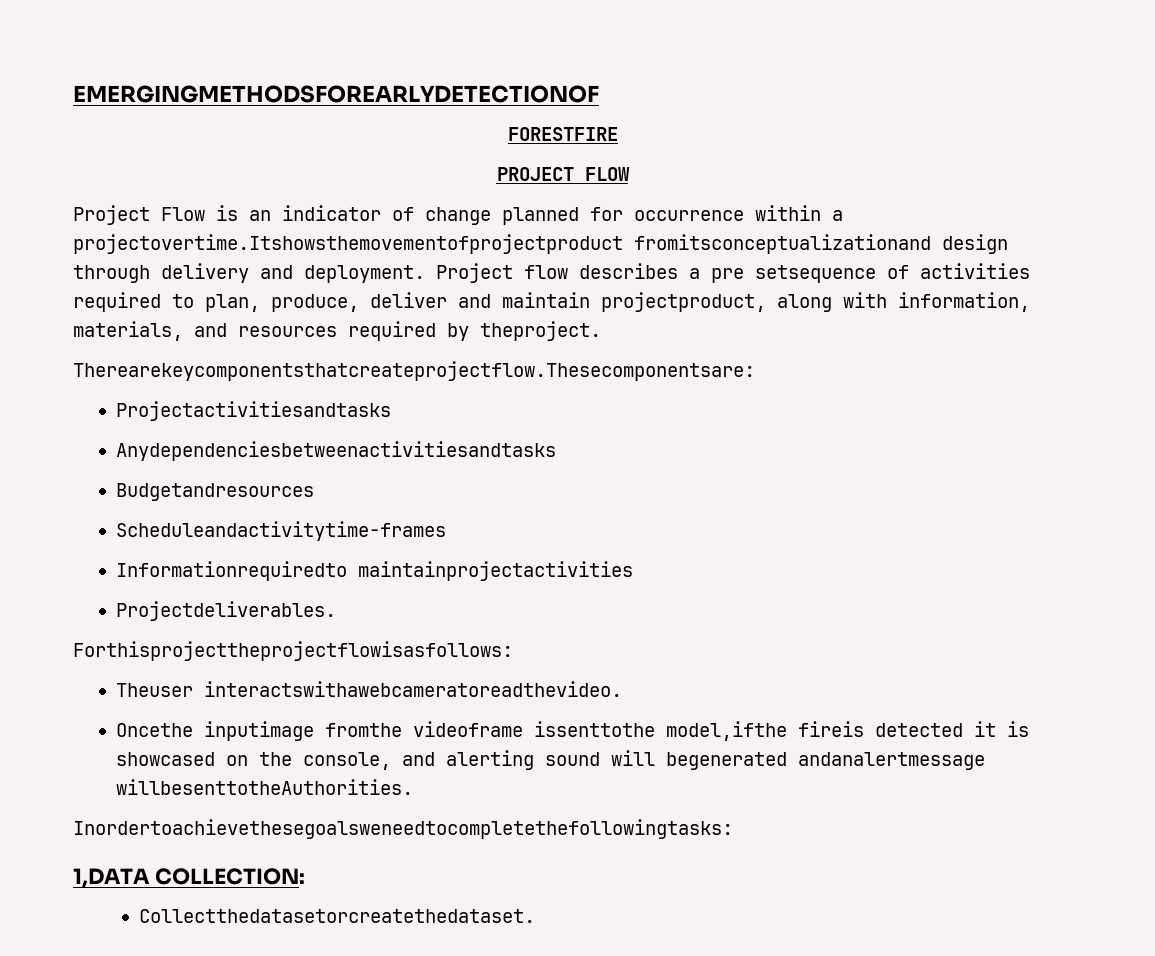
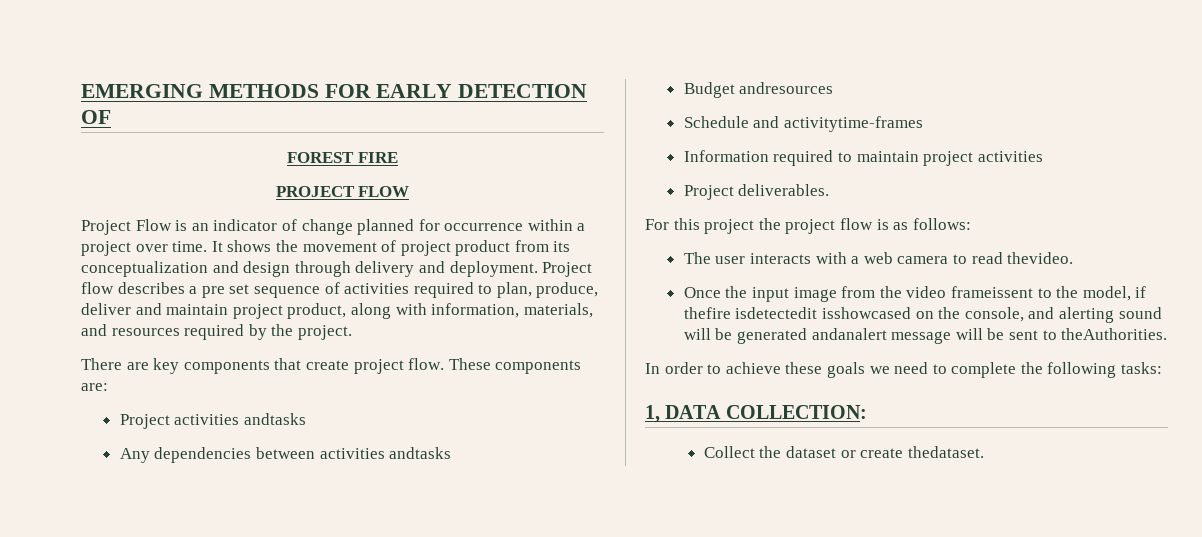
- EMERGINGMETHODSFOREARLYDETECTIONOF
- FORESTFIRE
+ EMERGING METHODS FOR EARLY DETECTION OF
+ FOREST FIRE
- Project Flow is an indicator of change planned for occurrence within a projectovertime.Itshowsthemovementofprojectproduct fromitsconceptualizationand design through delivery and deployment.
+ Project Flow is an indicator of change planned for occurrence within a project over time. It shows the movement of project product from its conceptualization and design through delivery and deployment.
- Project flow describes a pre setsequence of activities required to plan, produce, deliver and maintain projectproduct, along with information, materials, and resources required by theproject.
- Therearekeycomponentsthatcreateprojectflow.Thesecomponentsare:
- Projectactivitiesandtasks
- Anydependenciesbetweenactivitiesandtasks
- Budgetandresources
- Scheduleandactivitytime-frames
- Informationrequiredto maintainprojectactivities
- Projectdeliverables.
- Forthisprojecttheprojectflowisasfollows:
- Theuser interactswithawebcameratoreadthevideo.
- Oncethe inputimage fromthe videoframe issenttothe model,ifthe fireis detected it is showcased on the console, and alerting sound will begenerated andanalertmessage willbesenttotheAuthorities.
- Inordertoachievethesegoalsweneedtocompletethefollowingtasks:
- 1,DATA COLLECTION:
- Collectthedatasetorcreatethedataset.
+ Project flow describes a pre set sequence of activities required to plan, produce, deliver and maintain project product, along with information, materials, and resources required by the project.
+ There are key components that create project flow. These components are:
+ Project activities andtasks
+ Any dependencies between activities andtasks
+ Budget andresources
+ Schedule and activitytime-frames
+ Information required to maintain project activities
+ Project deliverables.
+ For this project the project flow is as follows:
+ The user interacts with a web camera to read thevideo.
+ Once the input image from the video frameissent to the model, if thefire isdetectedit isshowcased on the console, and alerting sound will be generated andanalert message will be sent to theAuthorities.
+ In order to achieve these goals we need to complete the following tasks:
+ 1, DATA COLLECTION:
+ Collect the dataset or create thedataset.

